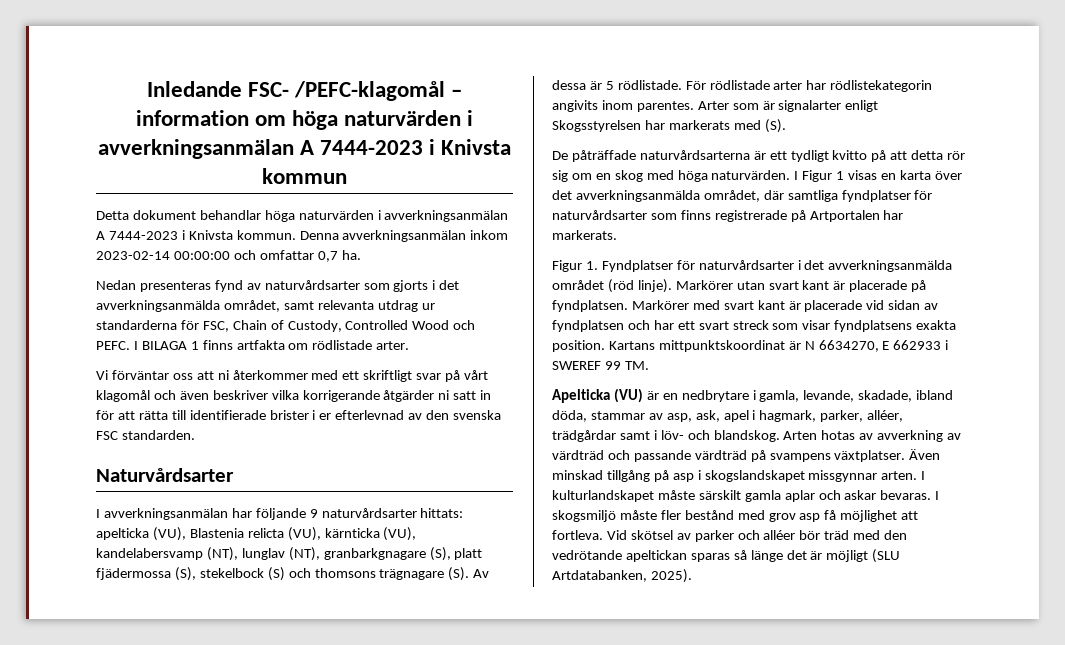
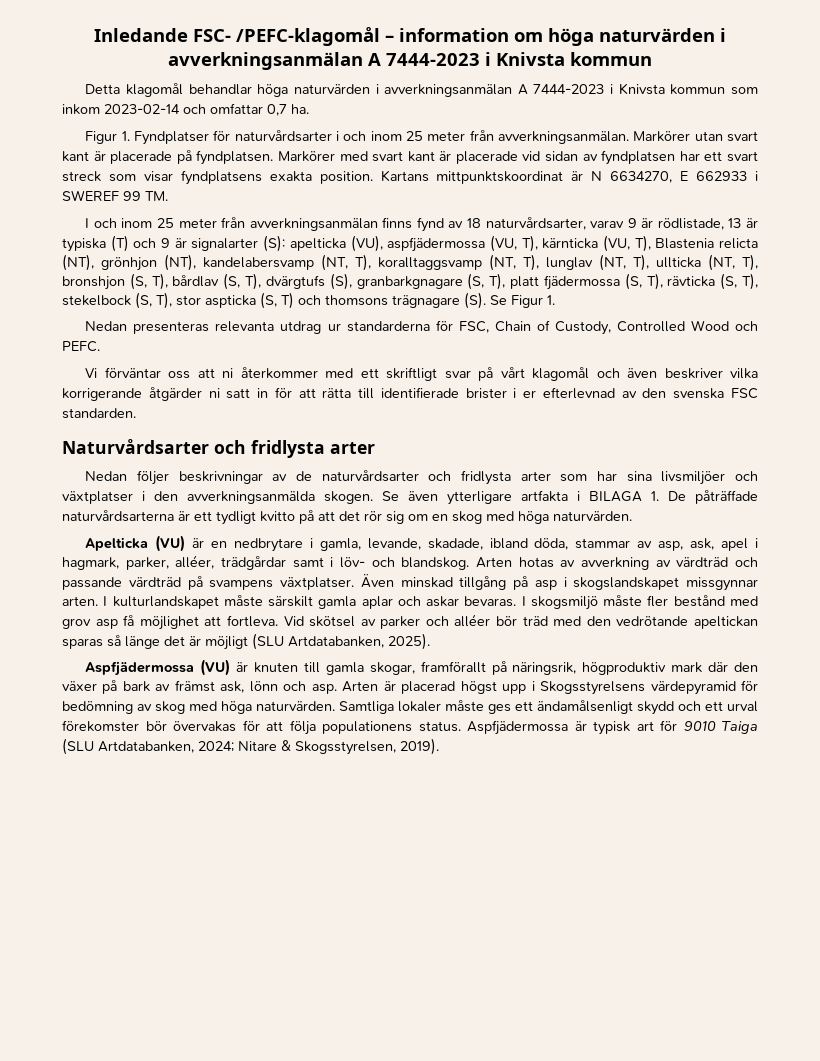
- Detta dokument behandlar höga naturvärden i avverkningsanmälan A 7444-2023 i Knivsta kommun. Denna avverkningsanmälan inkom 2023-02-14 00:00:00 och omfattar 0,7 ha.
+ Detta klagomål behandlar höga naturvärden i avverkningsanmälan A 7444-2023 i Knivsta kommun som inkom 2023-02-14 och omfattar 0,7 ha.
- Nedan presenteras fynd av naturvårdsarter som gjorts i det avverkningsanmälda området, samt relevanta utdrag ur standarderna för FSC, Chain of Custody, Controlled Wood och PEFC. I BILAGA 1 finns artfakta om rödlistade arter.
+ Figur 1. Fyndplatser för naturvårdsarter i och inom 25 meter från avverkningsanmälan. Markörer utan svart kant är placerade på fyndplatsen. Markörer med svart kant är placerade vid sidan av fyndplatsen har ett svart streck som visar fyndplatsens exakta position. Kartans mittpunktskoordinat är N 6634270, E 662933 i SWEREF 99 TM.
+ I och inom 25 meter från avverkningsanmälan finns fynd av 18 naturvårdsarter, varav 9 är rödlistade, 13 är typiska (T) och 9 är signalarter (S): apelticka (VU), aspfjädermossa (VU, T), kärnticka (VU, T), Blastenia relicta (NT), grönhjon (NT), kandelabersvamp (NT, T), koralltaggsvamp (NT, T), lunglav (NT, T), ullticka (NT, T), bronshjon (S, T), bårdlav (S, T), dvärgtufs (S), granbarkgnagare (S, T), platt fjädermossa (S, T), rävticka (S, T), stekelbock (S, T), stor aspticka (S, T) och thomsons trägnagare (S). Se Figur 1.
+ Nedan presenteras relevanta utdrag ur standarderna för FSC, Chain of Custody, Controlled Wood och PEFC.
- Naturvårdsarter
- I avverkningsanmälan har följande 9 naturvårdsarter hittats: apelticka (VU), Blastenia relicta (VU), kärnticka (VU), kandelabersvamp (NT), lunglav (NT), granbarkgnagare (S), platt fjädermossa (S), stekelbock (S) och thomsons trägnagare (S). Av dessa är 5 rödlistade. För rödlistade arter har rödlistekategorin angivits inom parentes. Arter som är signalarter enligt Skogsstyrelsen har markerats med (S).
- De påträffade naturvårdsarterna är ett tydligt kvitto på att detta rör sig om en skog med höga naturvärden. I Figur 1 visas en karta över det avverkningsanmälda området, där samtliga fyndplatser för naturvårdsarter som finns registrerade på Artportalen har markerats.
- Figur 1. Fyndplatser för naturvårdsarter i det avverkningsanmälda området (röd linje). Markörer utan svart kant är placerade på fyndplatsen. Markörer med svart kant är placerade vid sidan av fyndplatsen och har ett svart streck som visar fyndplatsens exakta position. Kartans mittpunktskoordinat är N 6634270, E 662933 i SWEREF 99 TM.
+ Naturvårdsarter och fridlysta arter
+ Nedan följer beskrivningar av de naturvårdsarter och fridlysta arter som har sina livsmiljöer och växtplatser i den avverkningsanmälda skogen. Se även ytterligare artfakta i BILAGA 1. De påträffade naturvårdsarterna är ett tydligt kvitto på att det rör sig om en skog med höga naturvärden.
+ Aspfjädermossa (VU) är knuten till gamla skogar, framförallt på näringsrik, högproduktiv mark där den växer på bark av främst ask, lönn och asp. Arten är placerad högst upp i Skogsstyrelsens värdepyramid för bedömning av skog med höga naturvärden. Samtliga lokaler måste ges ett ändamålsenligt skydd och ett urval förekomster bör övervakas för att följa populationens status. Aspfjädermossa är typisk art för 9010 Taiga (SLU Artdatabanken, 2024; Nitare & Skogsstyrelsen, 2019).

